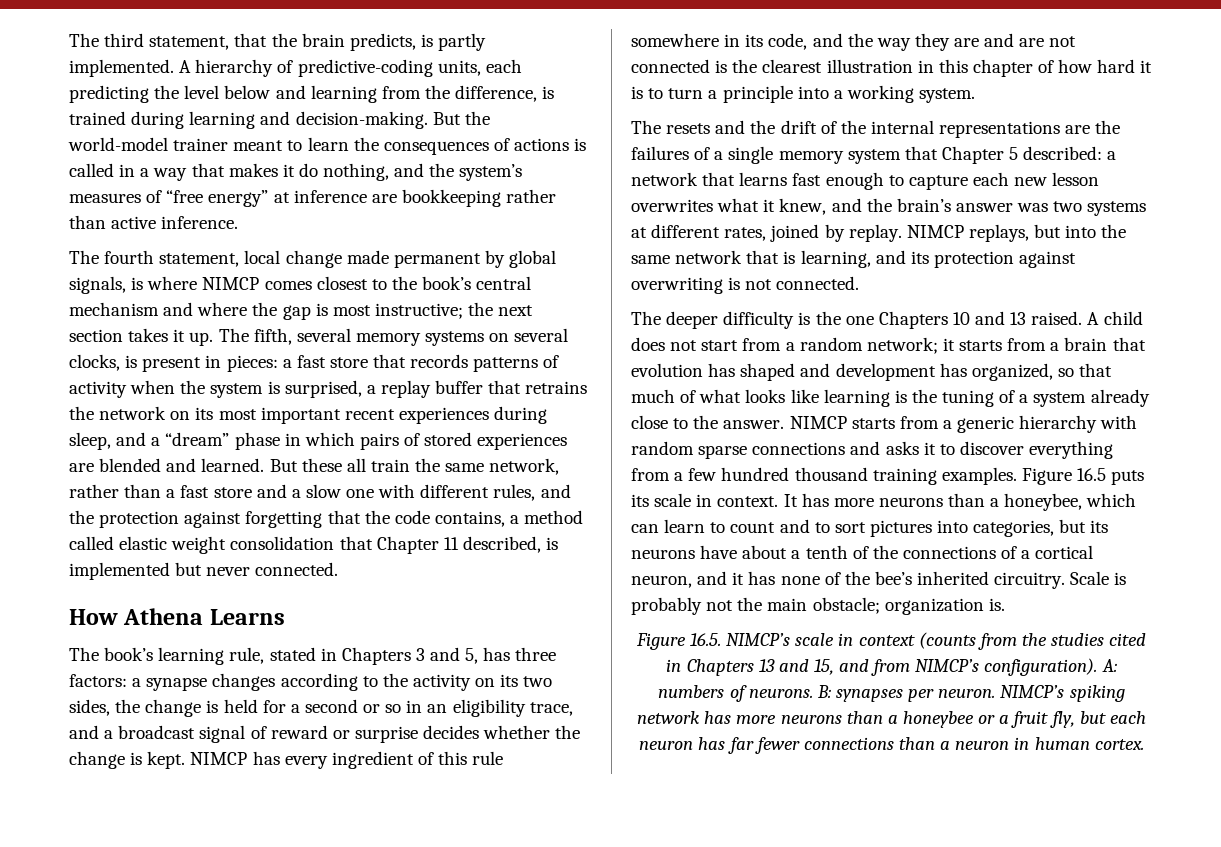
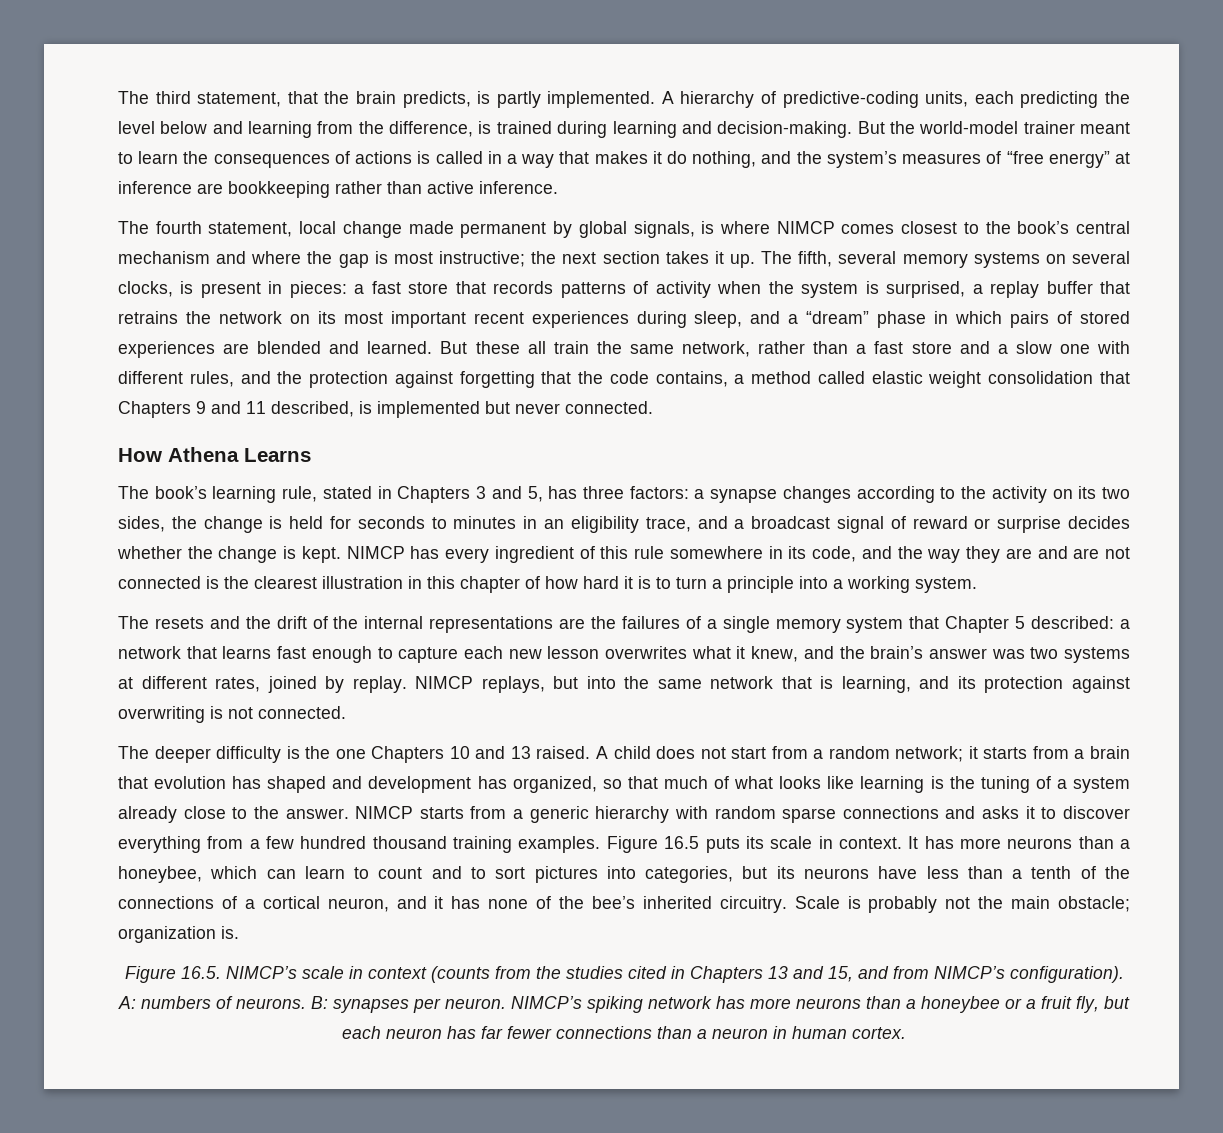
- But these all train the same network, rather than a fast store and a slow one with different rules, and the protection against forgetting that the code contains, a method called elastic weight consolidation that Chapter 11 described, is implemented but never connected.
+ But these all train the same network, rather than a fast store and a slow one with different rules, and the protection against forgetting that the code contains, a method called elastic weight consolidation that Chapters 9 and 11 described, is implemented but never connected.
- The book’s learning rule, stated in Chapters 3 and 5, has three factors: a synapse changes according to the activity on its two sides, the change is held for a second or so in an eligibility trace, and a broadcast signal of reward or surprise decides whether the change is kept.
+ The book’s learning rule, stated in Chapters 3 and 5, has three factors: a synapse changes according to the activity on its two sides, the change is held for seconds to minutes in an eligibility trace, and a broadcast signal of reward or surprise decides whether the change is kept.
- It has more neurons than a honeybee, which can learn to count and to sort pictures into categories, but its neurons have about a tenth of the connections of a cortical neuron, and it has none of the bee’s inherited circuitry.
+ It has more neurons than a honeybee, which can learn to count and to sort pictures into categories, but its neurons have less than a tenth of the connections of a cortical neuron, and it has none of the bee’s inherited circuitry.

